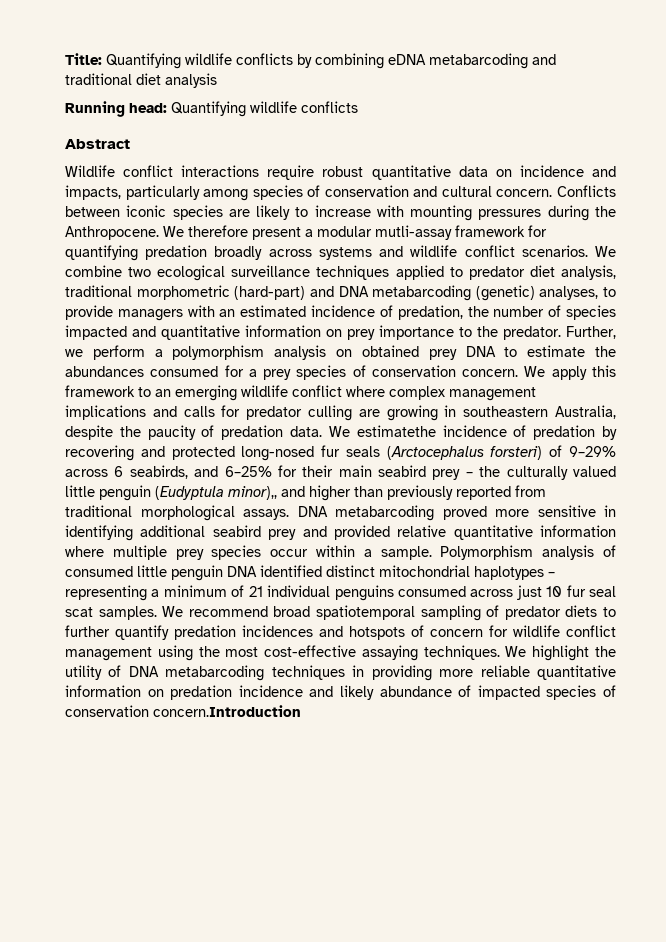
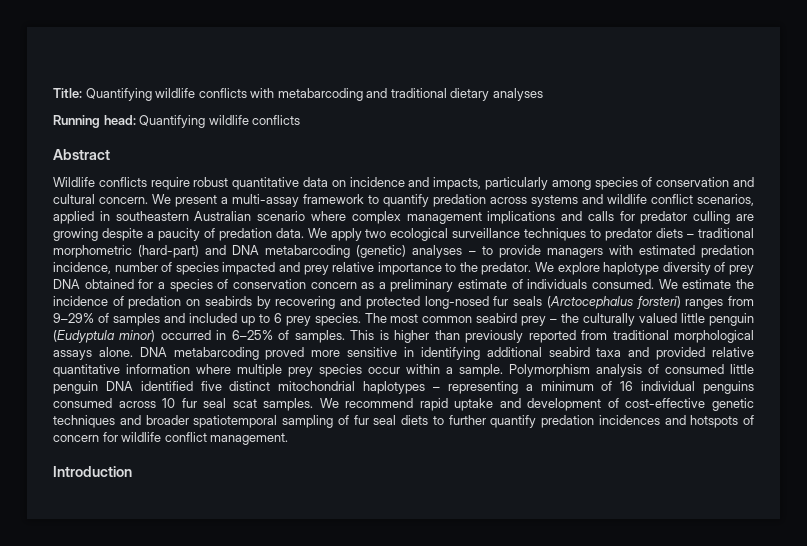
- Title: Quantifying wildlife conflicts by combining eDNA metabarcoding and traditional diet analysis
+ Title: Quantifying wildlife conflicts with metabarcoding and traditional dietary analyses
- Wildlife conflict interactions require robust quantitative data on incidence and impacts, particularly among species of conservation and cultural concern.
+ Wildlife conflicts require robust quantitative data on incidence and impacts, particularly among species of conservation and cultural concern.
- Conflicts between iconic species are likely to increase with mounting pressures during the Anthropocene. We therefore present a modular mutli-assay framework for quantifying predation broadly across systems and wildlife conflict scenarios. We combine two ecological surveillance techniques applied to predator diet analysis, traditional morphometric (hard-part) and DNA metabarcoding (genetic) analyses, to provide managers with an estimated incidence of predation, the number of species impacted and quantitative information on prey importance to the predator. Further, we perform a polymorphism analysis on obtained prey DNA to estimate the abundances consumed for a prey species of conservation concern. We apply this framework to an emerging wildlife conflict where complex management implications and calls for predator culling are growing in southeastern Australia, despite the paucity of predation data.
+ We present a multi-assay framework to quantify predation across systems and wildlife conflict scenarios, applied in southeastern Australian scenario where complex management implications and calls for predator culling are growing despite a paucity of predation data.
- We estimatethe incidence of predation by recovering and protected long-nosed fur seals (Arctocephalus forsteri) of 9–29% across 6 seabirds, and 6–25% for their main seabird prey – the culturally valued little penguin (Eudyptula minor),, and higher than previously reported from traditional morphological assays.
+ We apply two ecological surveillance techniques to predator diets – traditional morphometric (hard-part) and DNA metabarcoding (genetic) analyses – to provide managers with estimated predation incidence, number of species impacted and prey relative importance to the predator. We explore haplotype diversity of prey DNA obtained for a species of conservation concern as a preliminary estimate of individuals consumed. We estimate the incidence of predation on seabirds by recovering and protected long-nosed fur seals (Arctocephalus forsteri) ranges from 9–29% of samples and included up to 6 prey species. The most common seabird prey – the culturally valued little penguin (Eudyptula minor) occurred in 6–25% of samples. This is higher than previously reported from traditional morphological assays alone.
- DNA metabarcoding proved more sensitive in identifying additional seabird prey and provided relative quantitative information where multiple prey species occur within a sample.
+ DNA metabarcoding proved more sensitive in identifying additional seabird taxa and provided relative quantitative information where multiple prey species occur within a sample.
- Polymorphism analysis of consumed little penguin DNA identified distinct mitochondrial haplotypes – representing a minimum of 21 individual penguins consumed across just 10 fur seal scat samples.
+ Polymorphism analysis of consumed little penguin DNA identified five distinct mitochondrial haplotypes – representing a minimum of 16 individual penguins consumed across 10 fur seal scat samples.
- We recommend broad spatiotemporal sampling of predator diets to further quantify predation incidences and hotspots of concern for wildlife conflict management using the most cost-effective assaying techniques. We highlight the utility of DNA metabarcoding techniques in providing more reliable quantitative information on predation incidence and likely abundance of impacted species of conservation concern.Introduction
+ We recommend rapid uptake and development of cost-effective genetic techniques and broader spatiotemporal sampling of fur seal diets to further quantify predation incidences and hotspots of concern for wildlife conflict management.
+ Introduction

